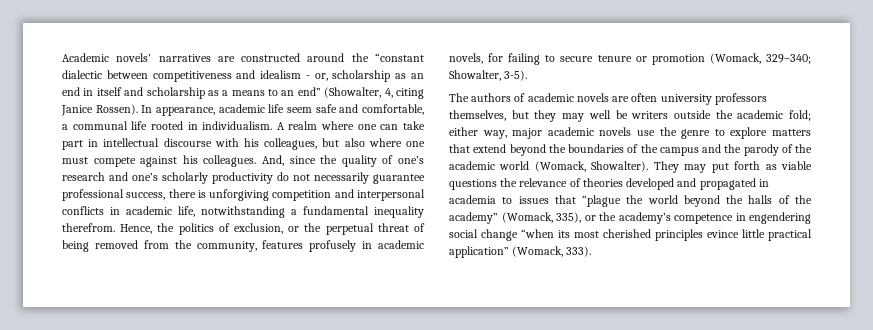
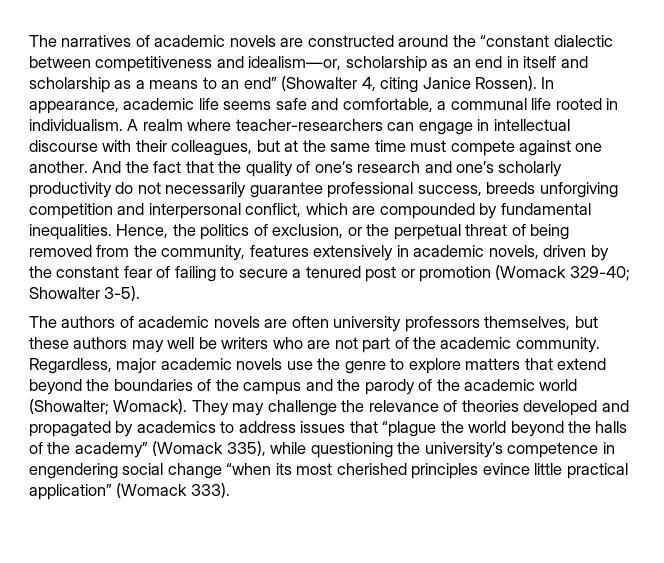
- Academic novels’ narratives are constructed around the “constant dialectic between competitiveness and idealism - or, scholarship as an end in itself and scholarship as a means to an end” (Showalter, 4, citing Janice Rossen).
+ The narratives of academic novels are constructed around the “constant dialectic between competitiveness and idealism—or, scholarship as an end in itself and scholarship as a means to an end” (Showalter 4, citing Janice Rossen).
- In appearance, academic life seem safe and comfortable, a communal life rooted in individualism.
+ In appearance, academic life seems safe and comfortable, a communal life rooted in individualism.
- A realm where one can take part in intellectual discourse with his colleagues, but also where one must compete against his colleagues. And, since the quality of one’s research and one’s scholarly productivity do not necessarily guarantee professional success, there is unforgiving competition and interpersonal conflicts in academic life, notwithstanding a fundamental inequality therefrom.
+ A realm where teacher-researchers can engage in intellectual discourse with their colleagues, but at the same time must compete against one another. And the fact that the quality of one’s research and one’s scholarly productivity do not necessarily guarantee professional success, breeds unforgiving competition and interpersonal conflict, which are compounded by fundamental inequalities.
- Hence, the politics of exclusion, or the perpetual threat of being removed from the community, features profusely in academic novels, for failing to secure tenure or promotion (Womack, 329–340; Showalter, 3-5).
+ Hence, the politics of exclusion, or the perpetual threat of being removed from the community, features extensively in academic novels, driven by the constant fear of failing to secure a tenured post or promotion (Womack 329-40; Showalter 3-5).
- The authors of academic novels are often university professors themselves, but they may well be writers outside the academic fold; either way, major academic novels use the genre to explore matters that extend beyond the boundaries of the campus and the parody of the academic world (Womack, Showalter). They may put forth as viable questions the relevance of theories developed and propagated in academia to issues that “plague the world beyond the halls of the academy” (Womack, 335), or the academy’s competence in engendering social change “when its most cherished principles evince little practical application” (Womack, 333).
+ The authors of academic novels are often university professors themselves, but these authors may well be writers who are not part of the academic community. Regardless, major academic novels use the genre to explore matters that extend beyond the boundaries of the campus and the parody of the academic world (Showalter; Womack). They may challenge the relevance of theories developed and propagated by academics to address issues that “plague the world beyond the halls of the academy” (Womack 335), while questioning the university’s competence in engendering social change “when its most cherished principles evince little practical application” (Womack 333).

